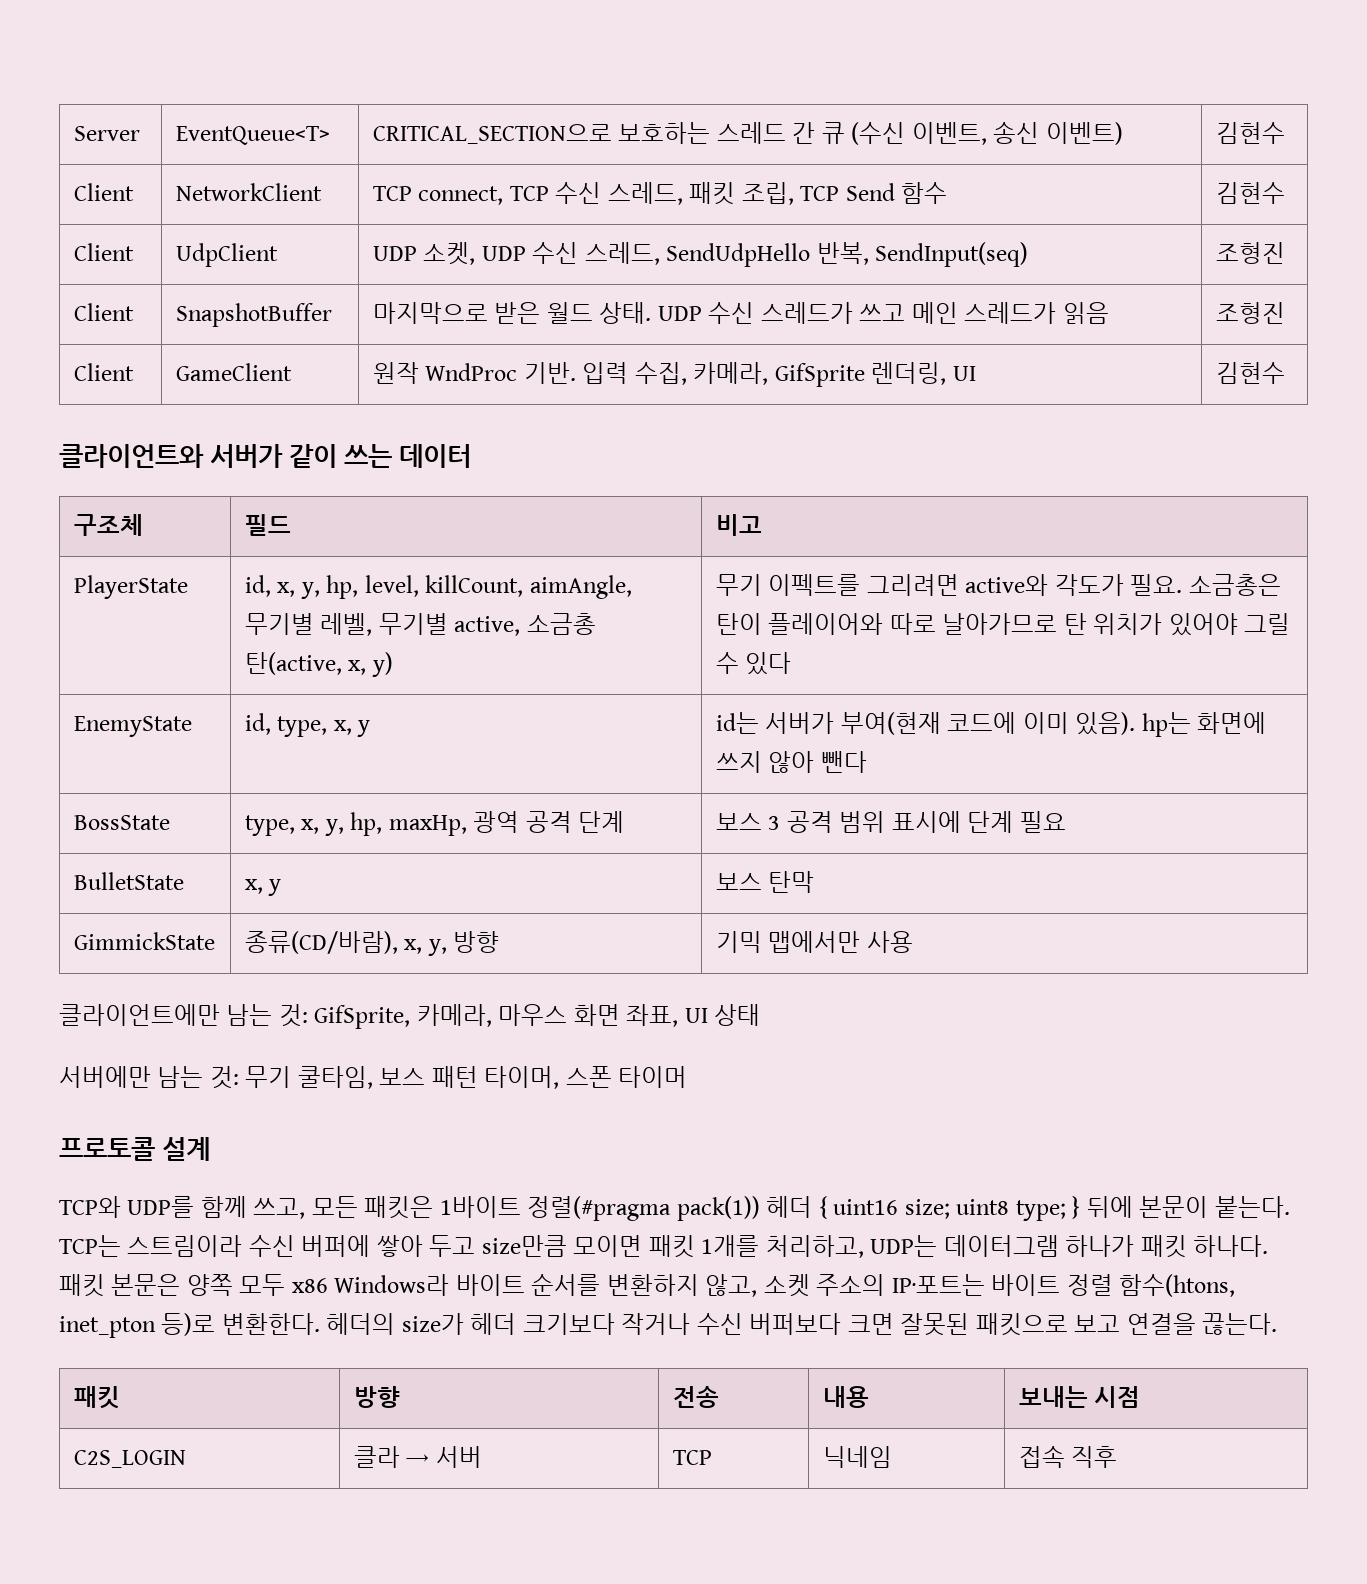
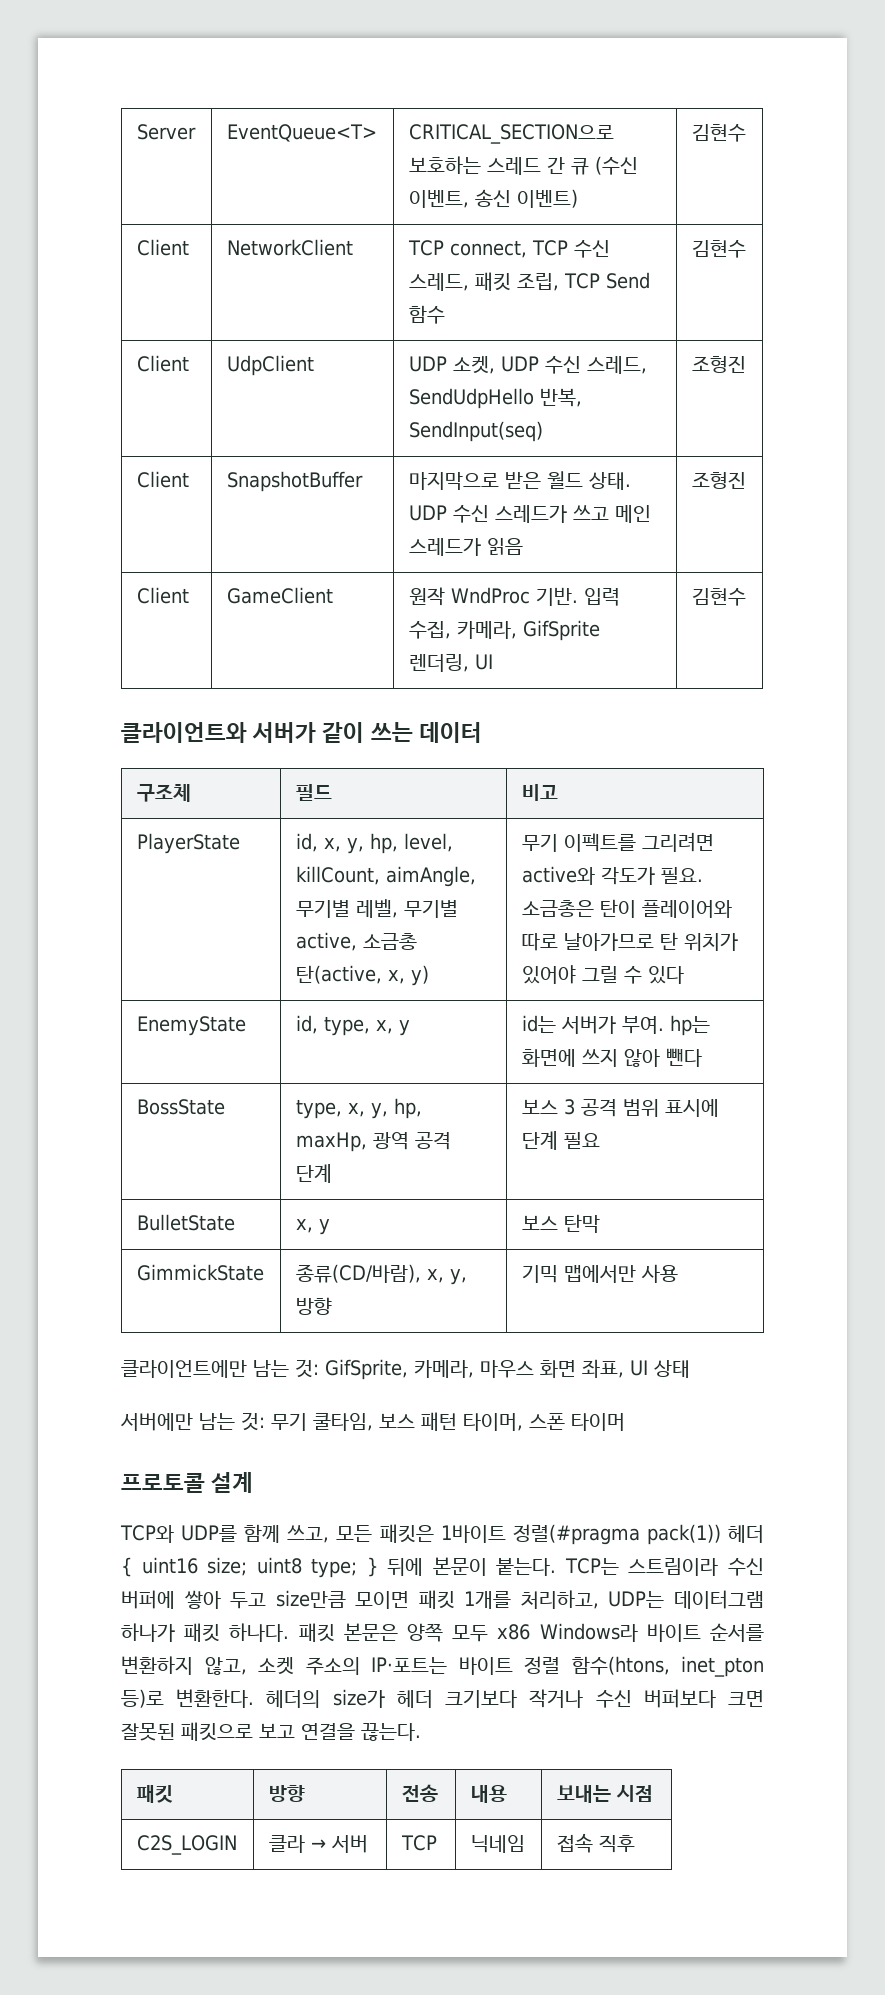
- EnemyState | id, type, x, y | id는 서버가 부여(현재 코드에 이미 있음). hp는 화면에 쓰지 않아 뺀다
+ EnemyState | id, type, x, y | id는 서버가 부여. hp는 화면에 쓰지 않아 뺀다

